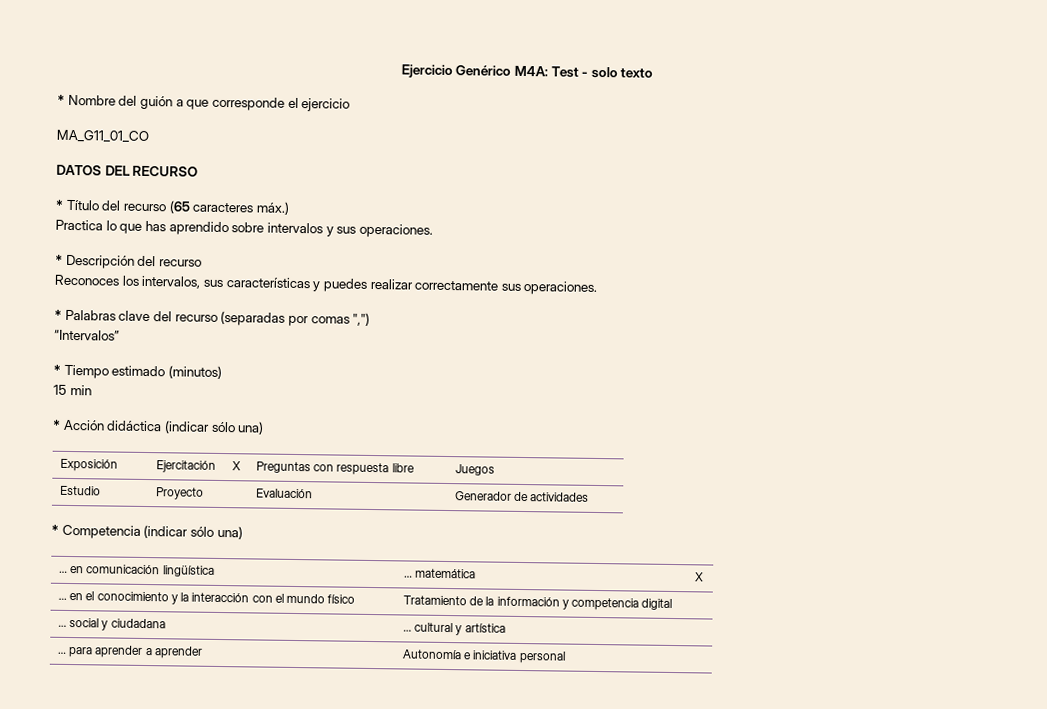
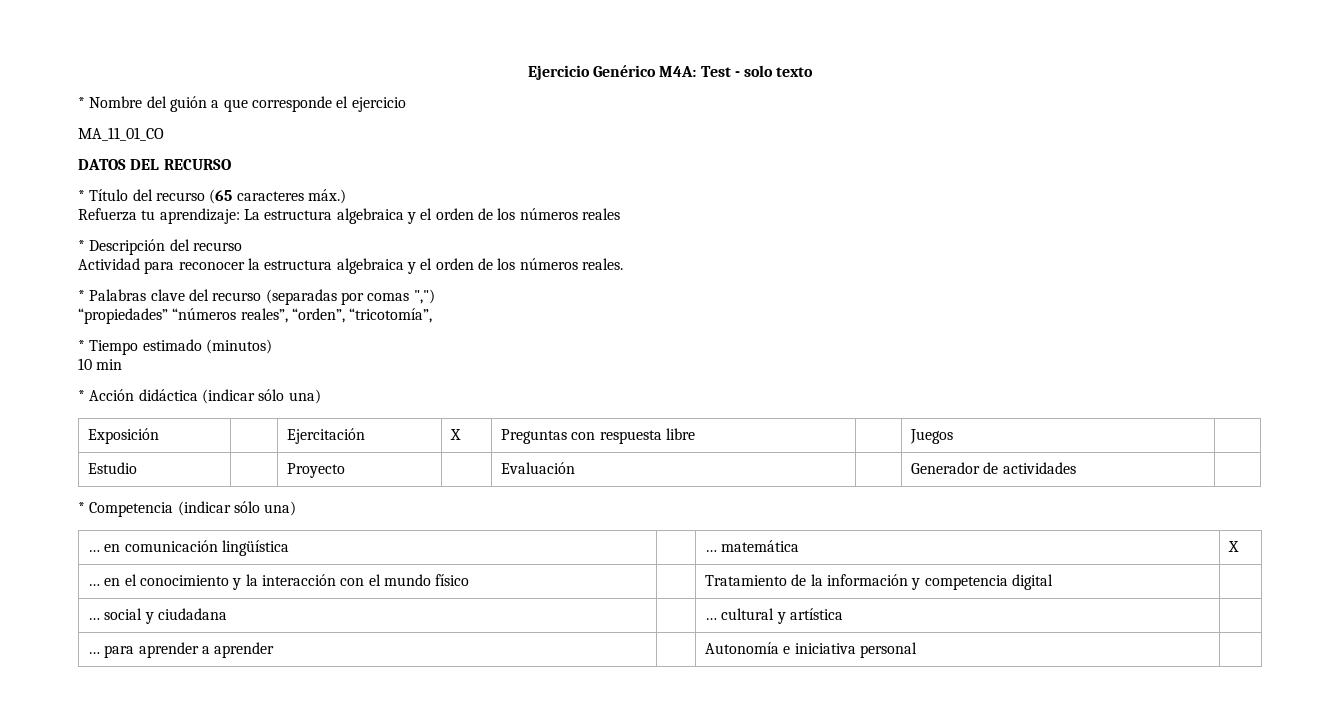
- MA_G11_01_CO
+ MA_11_01_CO
- Practica lo que has aprendido sobre intervalos y sus operaciones.
+ Refuerza tu aprendizaje: La estructura algebraica y el orden de los números reales
  * Descripción del recurso
- Reconoces los intervalos, sus características y puedes realizar correctamente sus operaciones.
+ Actividad para reconocer la estructura algebraica y el orden de los números reales.
- “Intervalos”
+ “propiedades” “números reales”, “orden”, “tricotomía”,
- 15 min
+ 10 min

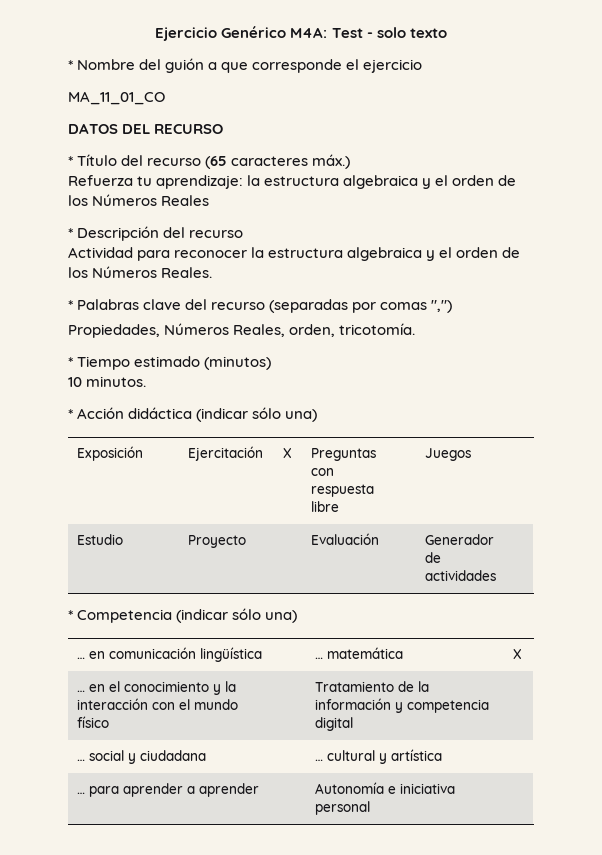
- Refuerza tu aprendizaje: La estructura algebraica y el orden de los números reales
+ Refuerza tu aprendizaje: la estructura algebraica y el orden de los Números Reales
- Actividad para reconocer la estructura algebraica y el orden de los números reales.
+ Actividad para reconocer la estructura algebraica y el orden de los Números Reales.
- “propiedades” “números reales”, “orden”, “tricotomía”,
+ Propiedades, Números Reales, orden, tricotomía.
- 10 min
+ 10 minutos.

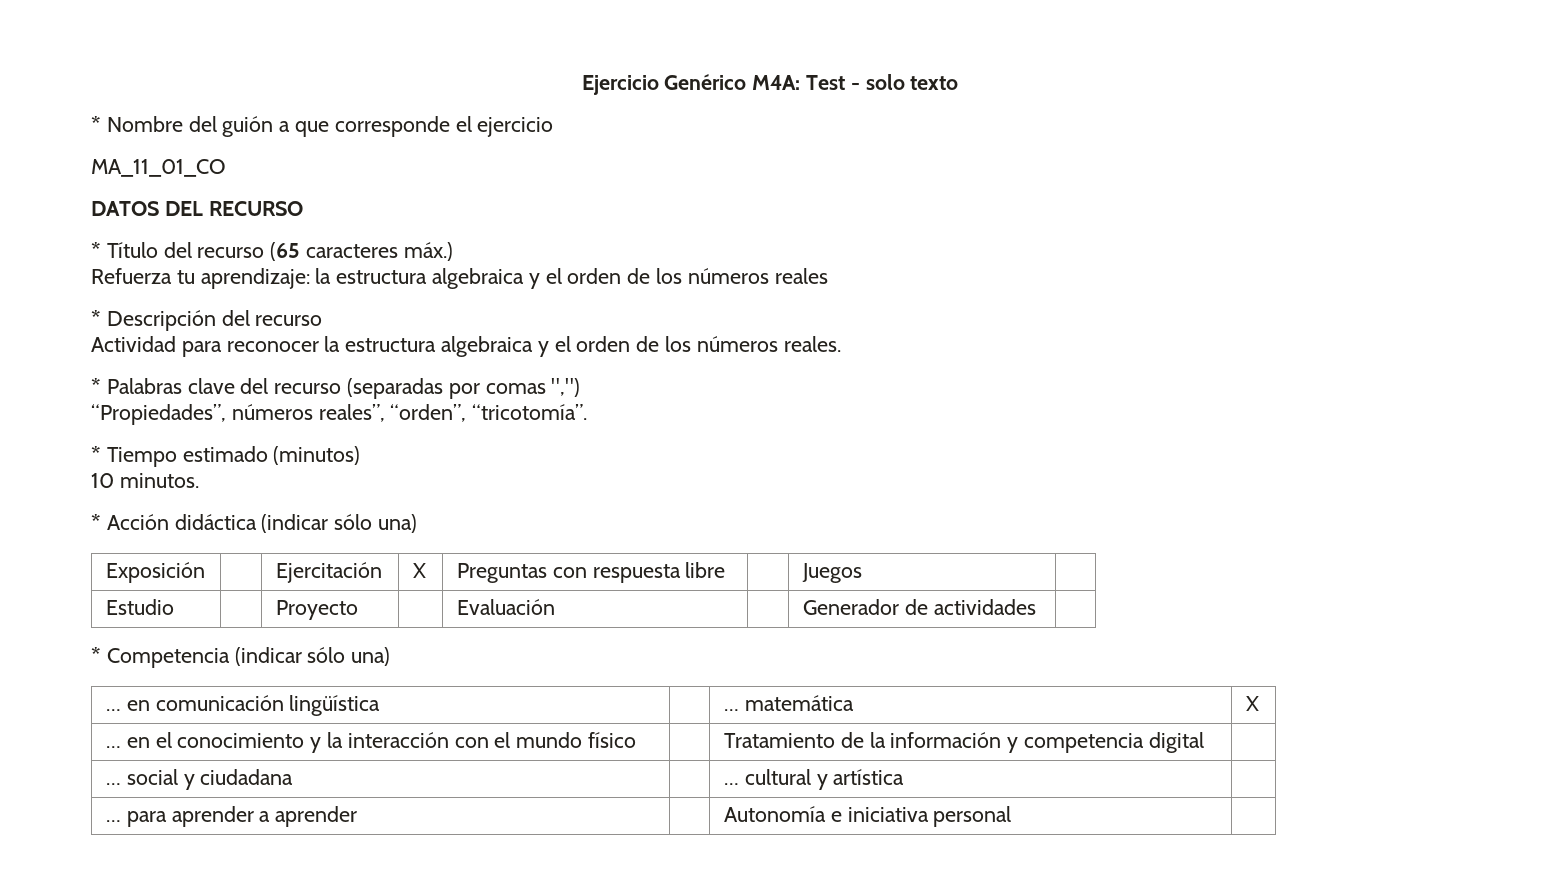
- Refuerza tu aprendizaje: la estructura algebraica y el orden de los Números Reales
+ Refuerza tu aprendizaje: la estructura algebraica y el orden de los números reales
- Actividad para reconocer la estructura algebraica y el orden de los Números Reales.
+ Actividad para reconocer la estructura algebraica y el orden de los números reales.
- Propiedades, Números Reales, orden, tricotomía.
+ “Propiedades”, números reales”, “orden”, “tricotomía”.

